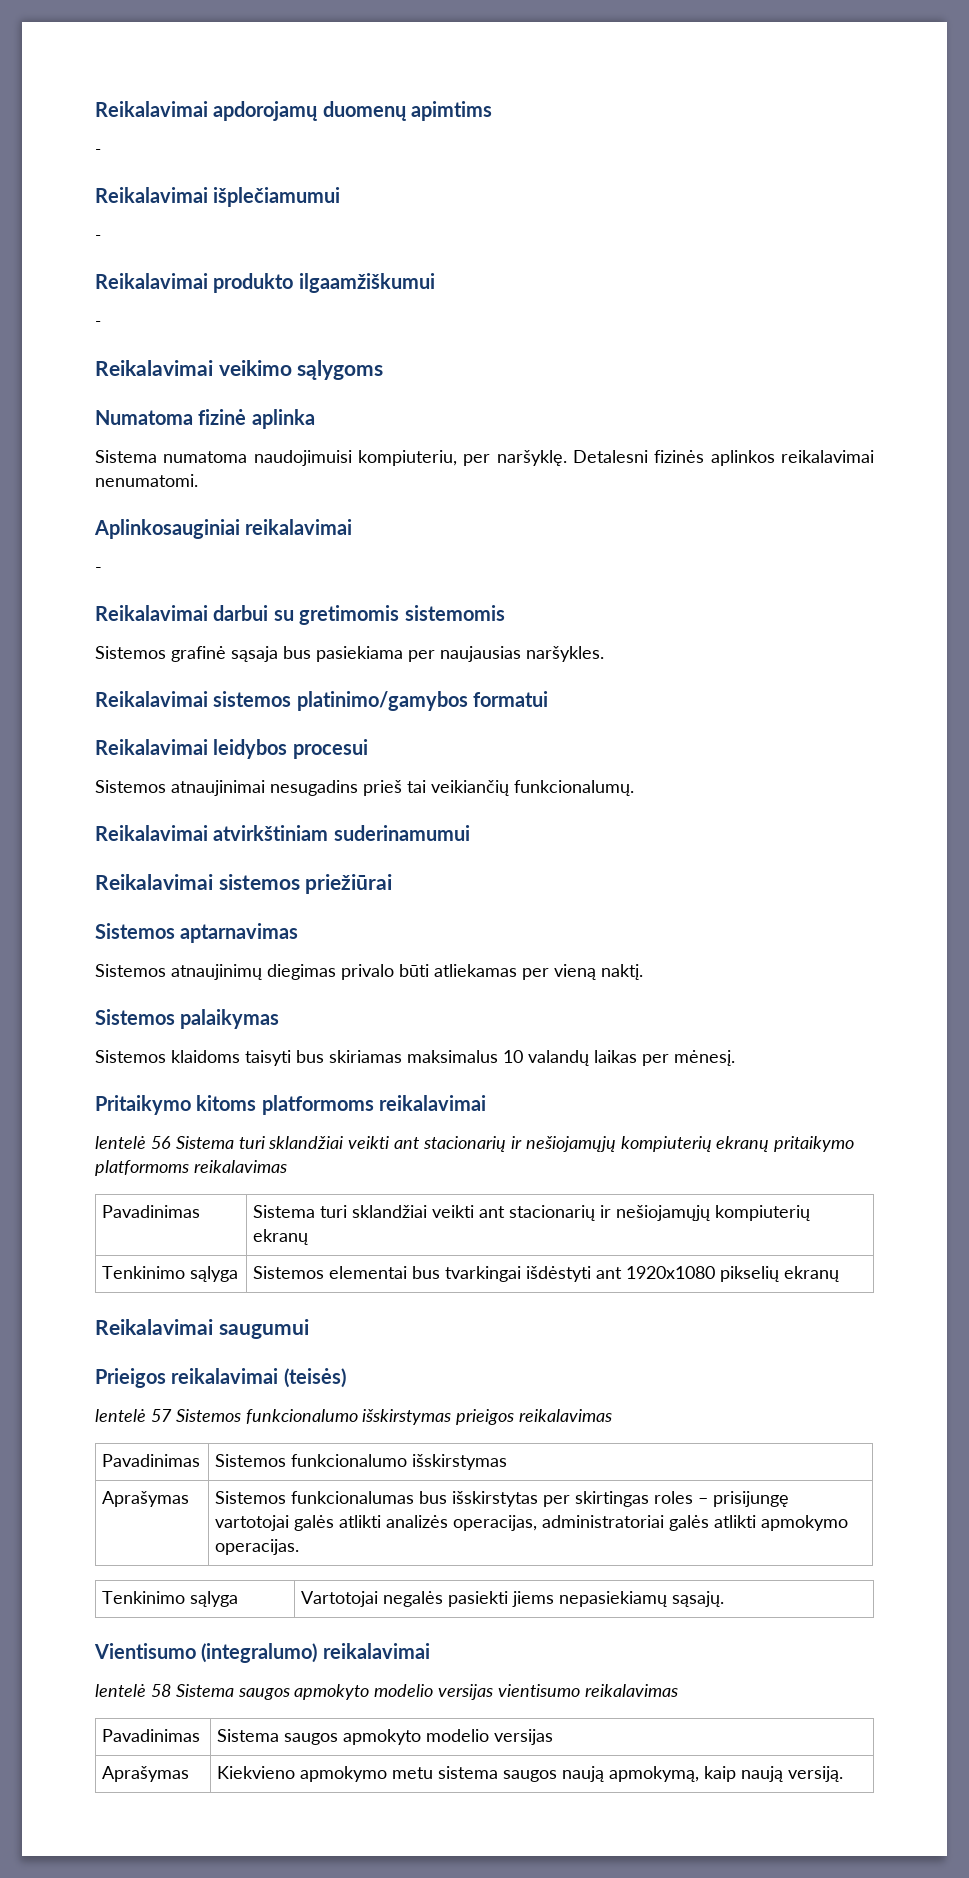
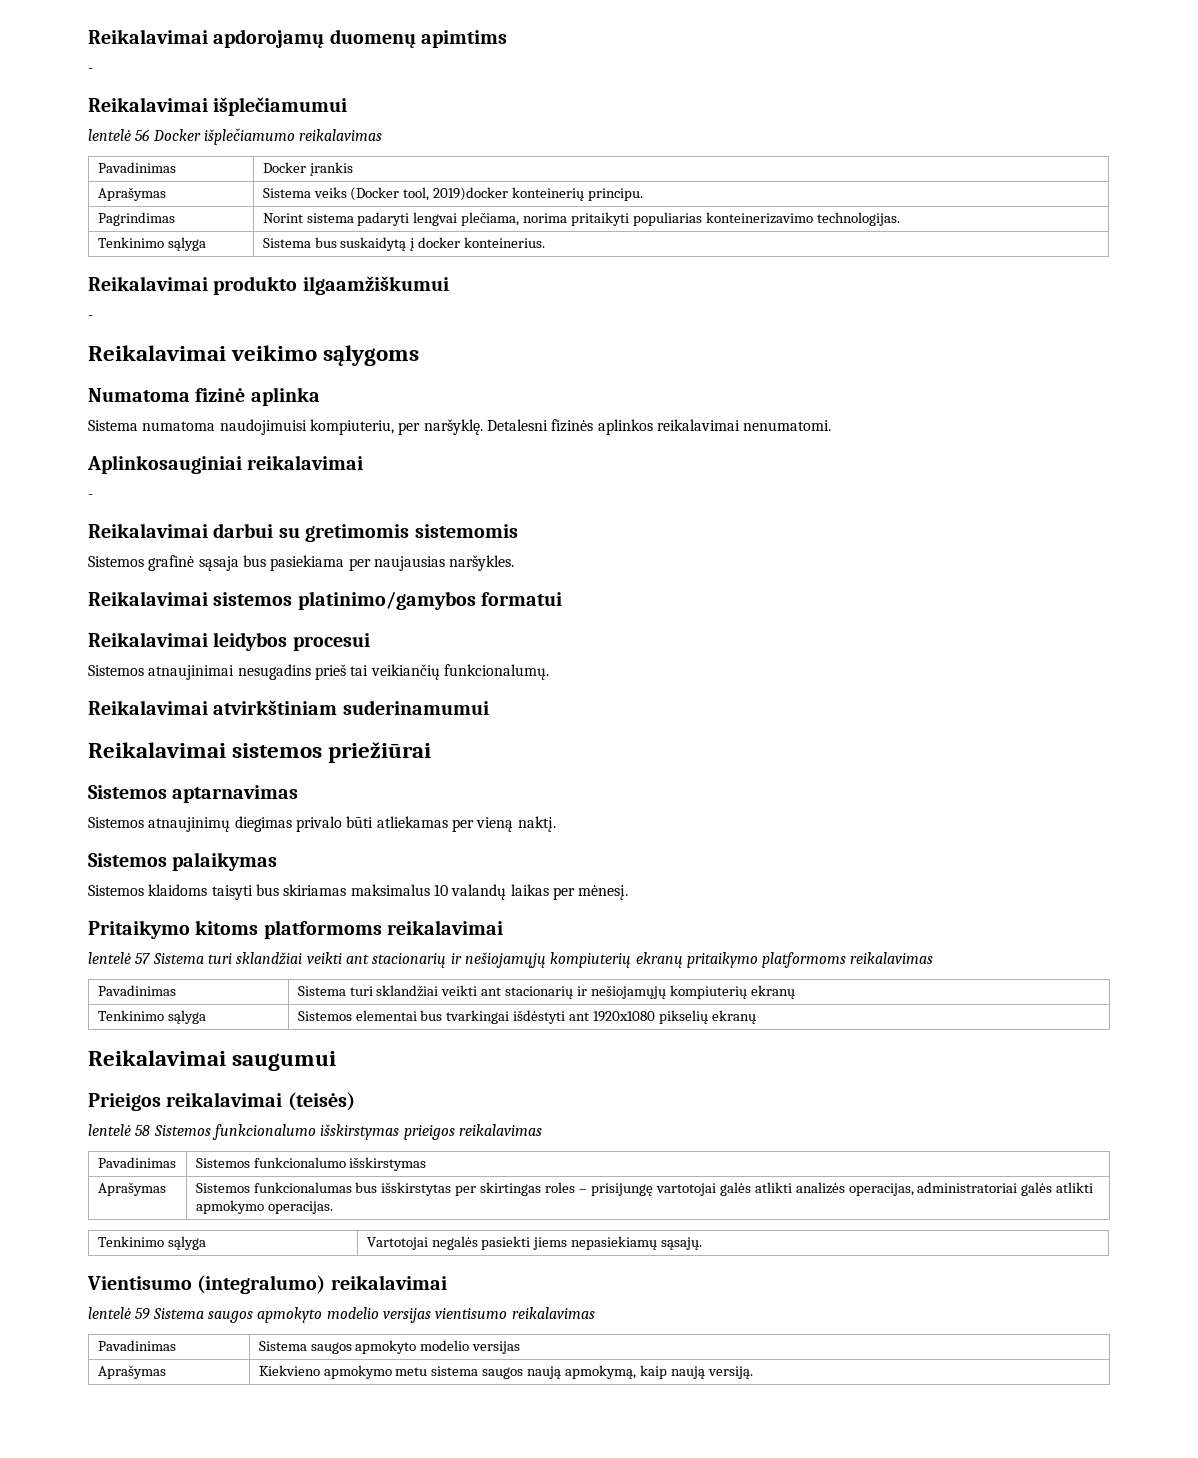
  Reikalavimai išplečiamumui
- -
+ lentelė 56 Docker išplečiamumo reikalavimas
+ Pavadinimas | Docker įrankis
+ Aprašymas | Sistema veiks (Docker tool, 2019)docker konteinerių principu.
+ Pagrindimas | Norint sistema padaryti lengvai plečiama, norima pritaikyti populiarias konteinerizavimo technologijas.
+ Tenkinimo sąlyga | Sistema bus suskaidytą į docker konteinerius.
- lentelė 56 Sistema turi sklandžiai veikti ant stacionarių ir nešiojamųjų kompiuterių ekranų pritaikymo platformoms reikalavimas
+ lentelė 57 Sistema turi sklandžiai veikti ant stacionarių ir nešiojamųjų kompiuterių ekranų pritaikymo platformoms reikalavimas
- lentelė 57 Sistemos funkcionalumo išskirstymas prieigos reikalavimas
+ lentelė 58 Sistemos funkcionalumo išskirstymas prieigos reikalavimas
- lentelė 58 Sistema saugos apmokyto modelio versijas vientisumo reikalavimas
+ lentelė 59 Sistema saugos apmokyto modelio versijas vientisumo reikalavimas

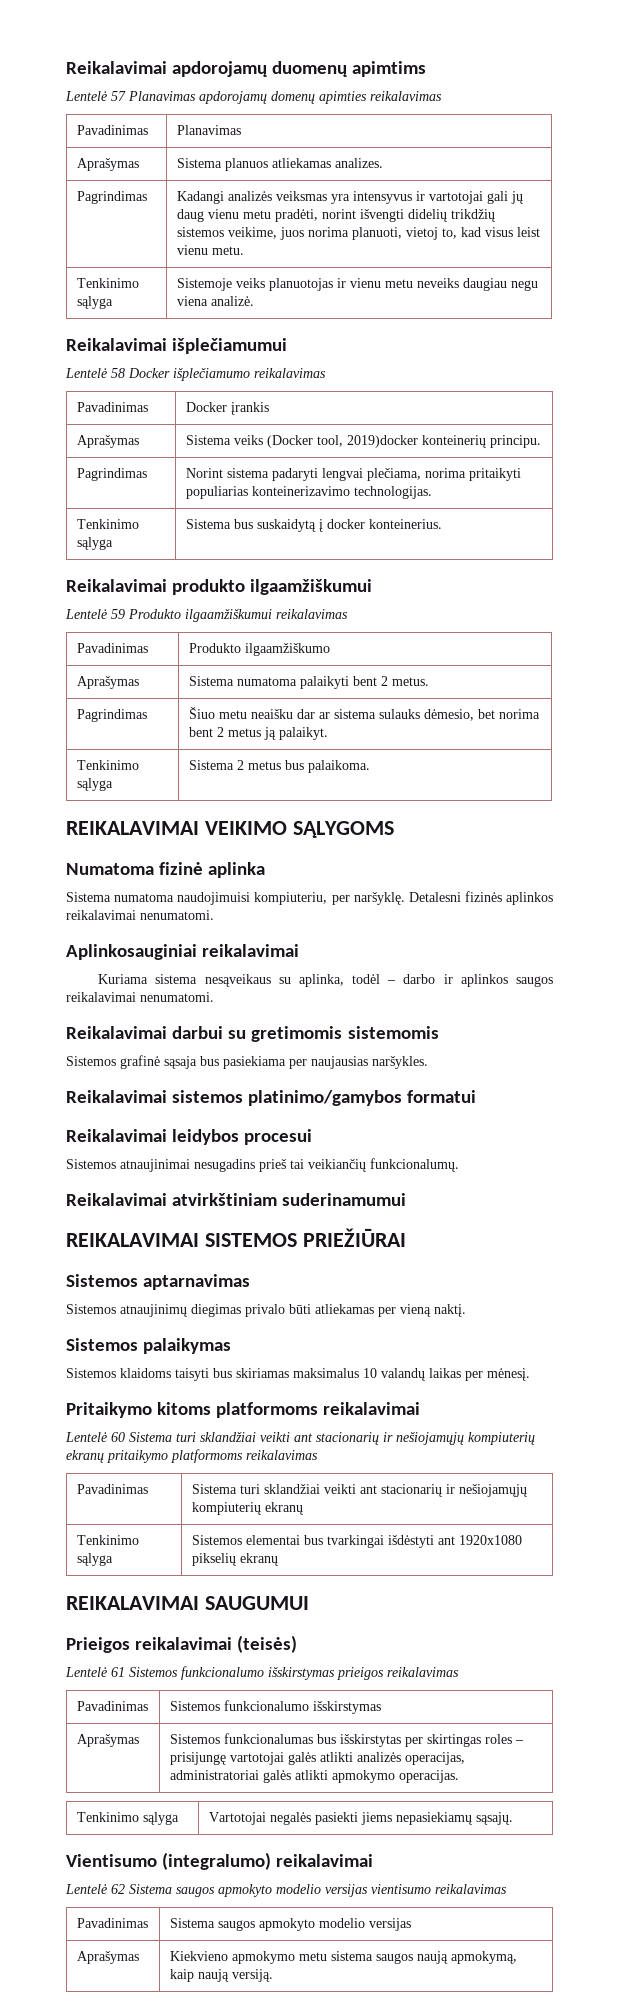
  Reikalavimai apdorojamų duomenų apimtims
- -
+ Lentelė 57 Planavimas apdorojamų domenų apimties reikalavimas
+ Pavadinimas | Planavimas
+ Aprašymas | Sistema planuos atliekamas analizes.
+ Pagrindimas | Kadangi analizės veiksmas yra intensyvus ir vartotojai gali jų daug vienu metu pradėti, norint išvengti didelių trikdžių sistemos veikime, juos norima planuoti, vietoj to, kad visus leist vienu metu.
+ Tenkinimo sąlyga | Sistemoje veiks planuotojas ir vienu metu neveiks daugiau negu viena analizė.
- lentelė 56 Docker išplečiamumo reikalavimas
+ Lentelė 58 Docker išplečiamumo reikalavimas
  Reikalavimai produkto ilgaamžiškumui
- -
- Reikalavimai veikimo sąlygoms
+ Lentelė 59 Produkto ilgaamžiškumui reikalavimas
+ Pavadinimas | Produkto ilgaamžiškumo
+ Aprašymas | Sistema numatoma palaikyti bent 2 metus.
+ Pagrindimas | Šiuo metu neaišku dar ar sistema sulauks dėmesio, bet norima bent 2 metus ją palaikyt.
+ Tenkinimo sąlyga | Sistema 2 metus bus palaikoma.
+ REIKALAVIMAI VEIKIMO SĄLYGOMS
  Aplinkosauginiai reikalavimai
- -
+ Kuriama sistema nesąveikaus su aplinka, todėl – darbo ir aplinkos saugos reikalavimai nenumatomi.
- Reikalavimai sistemos priežiūrai
+ REIKALAVIMAI SISTEMOS PRIEŽIŪRAI
- lentelė 57 Sistema turi sklandžiai veikti ant stacionarių ir nešiojamųjų kompiuterių ekranų pritaikymo platformoms reikalavimas
+ Lentelė 60 Sistema turi sklandžiai veikti ant stacionarių ir nešiojamųjų kompiuterių ekranų pritaikymo platformoms reikalavimas
- Reikalavimai saugumui
+ REIKALAVIMAI SAUGUMUI
- lentelė 58 Sistemos funkcionalumo išskirstymas prieigos reikalavimas
+ Lentelė 61 Sistemos funkcionalumo išskirstymas prieigos reikalavimas
- lentelė 59 Sistema saugos apmokyto modelio versijas vientisumo reikalavimas
+ Lentelė 62 Sistema saugos apmokyto modelio versijas vientisumo reikalavimas

